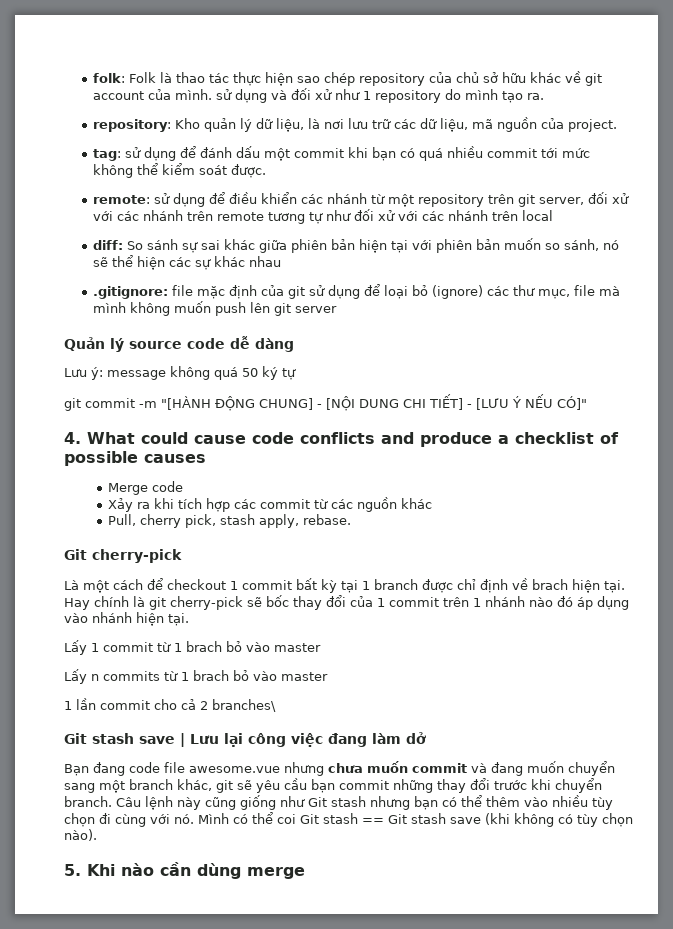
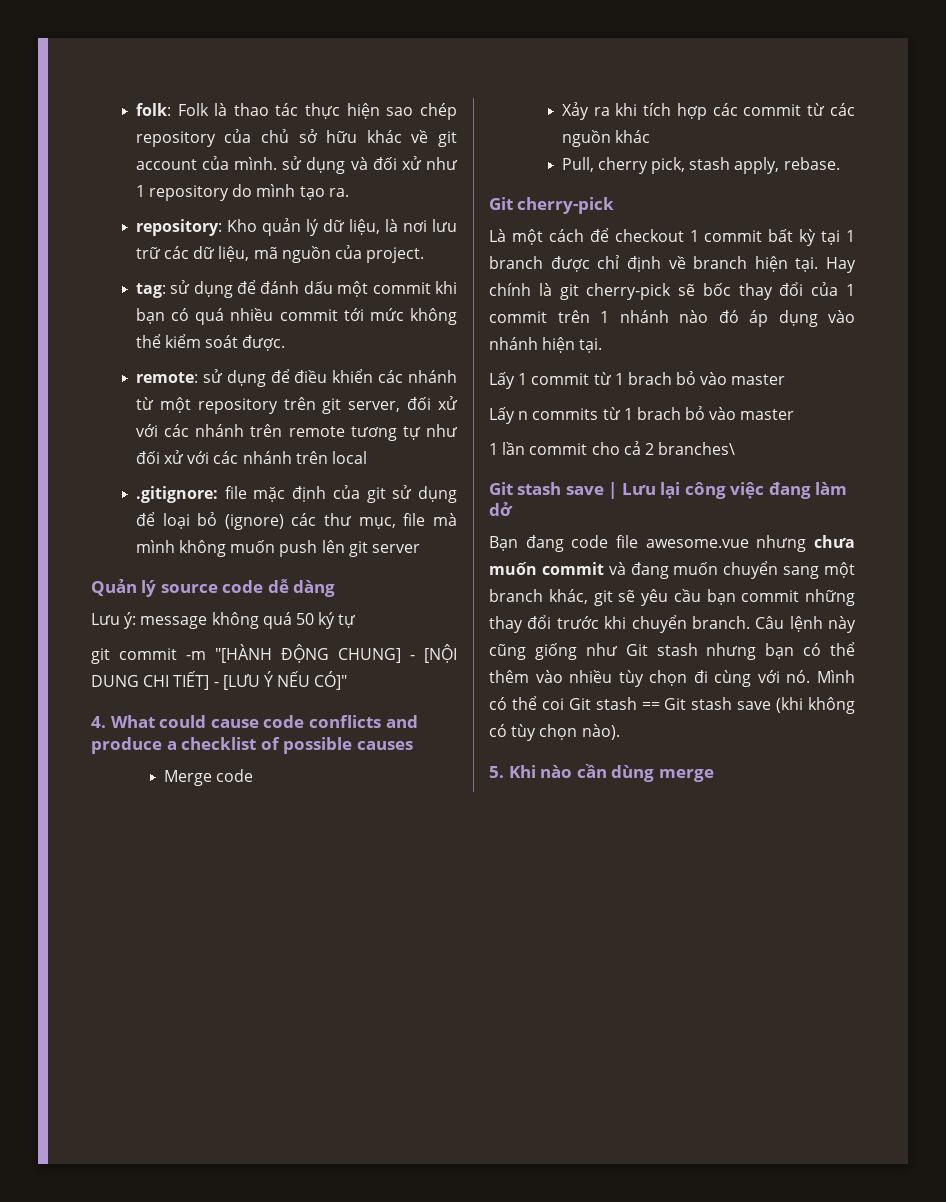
- diff: So sánh sự sai khác giữa phiên bản hiện tại với phiên bản muốn so sánh, nó sẽ thể hiện các sự khác nhau
- Là một cách để checkout 1 commit bất kỳ tại 1 branch được chỉ định về brach hiện tại.
+ Là một cách để checkout 1 commit bất kỳ tại 1 branch được chỉ định về branch hiện tại.

